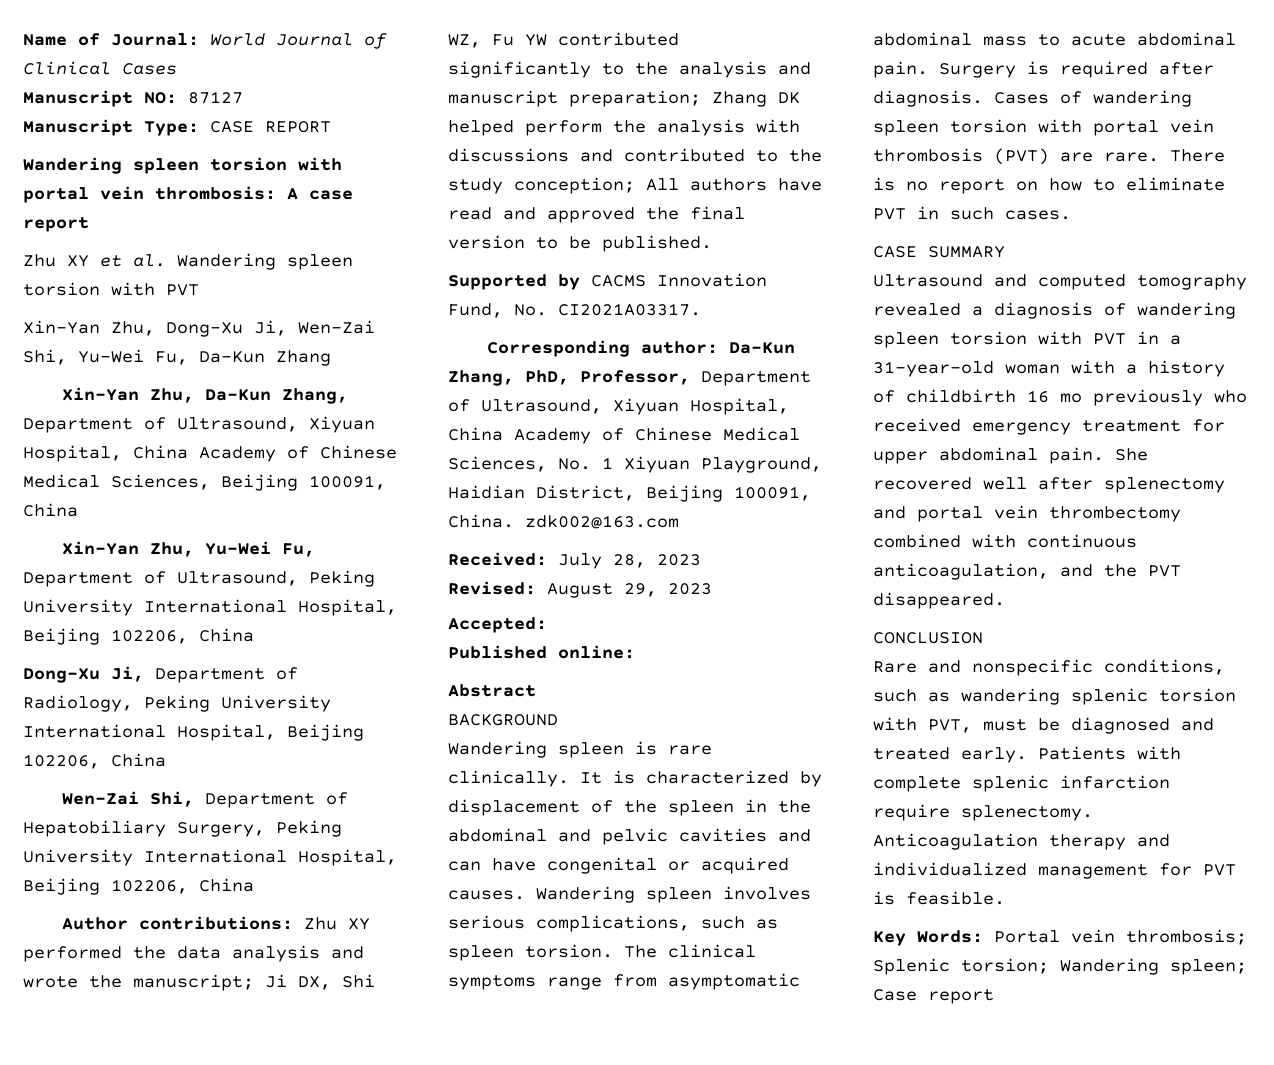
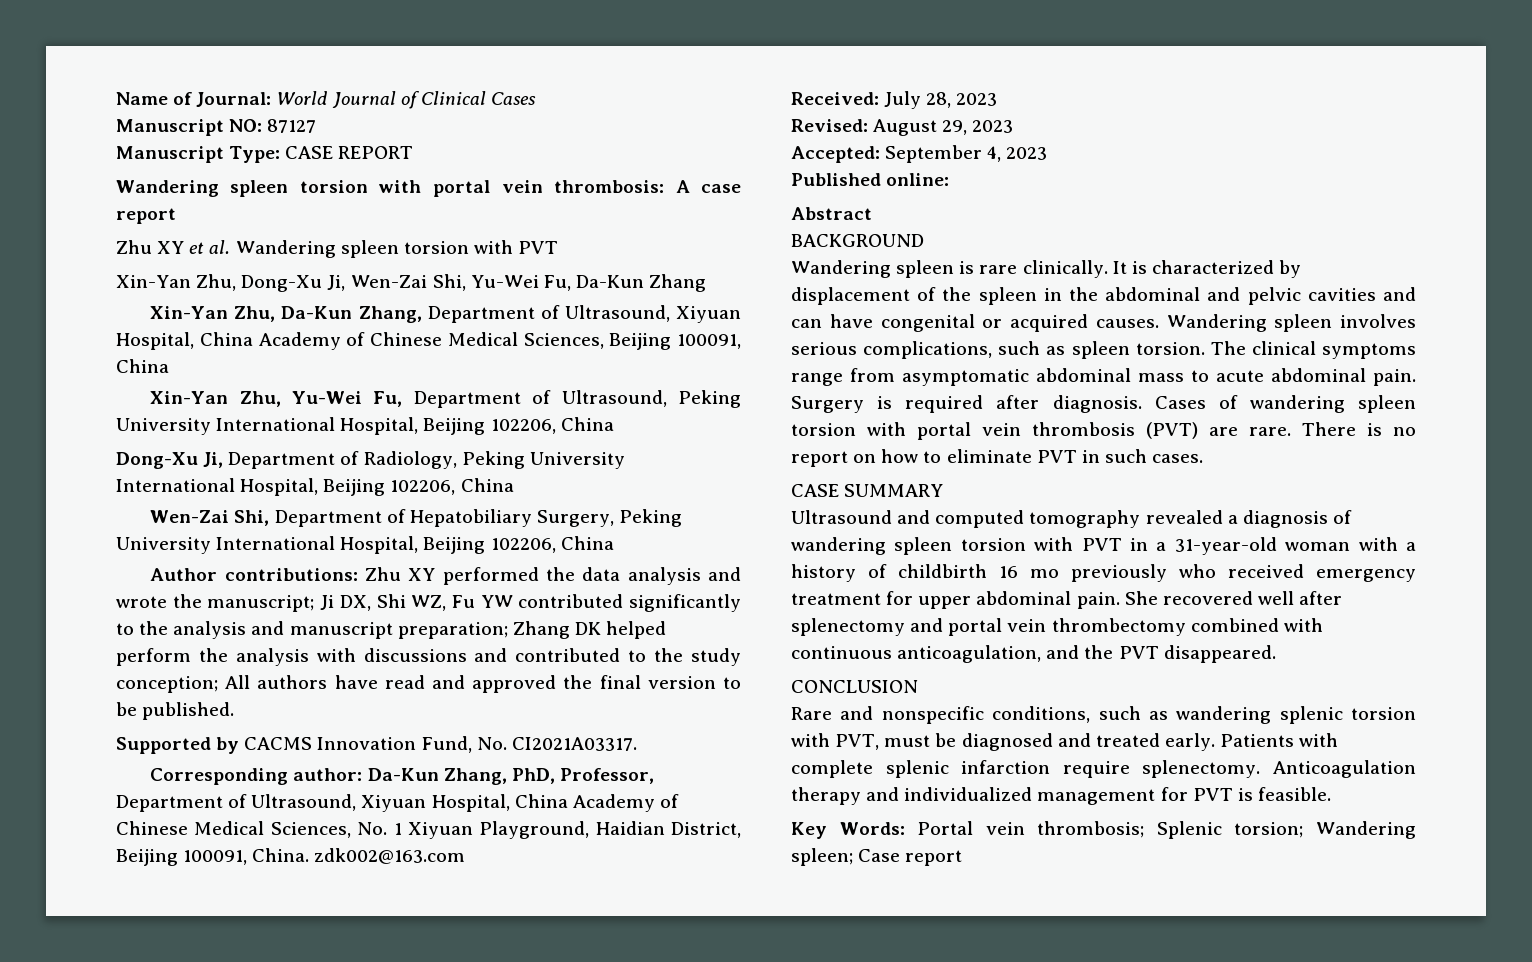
- Accepted:
+ Accepted: September 4, 2023

